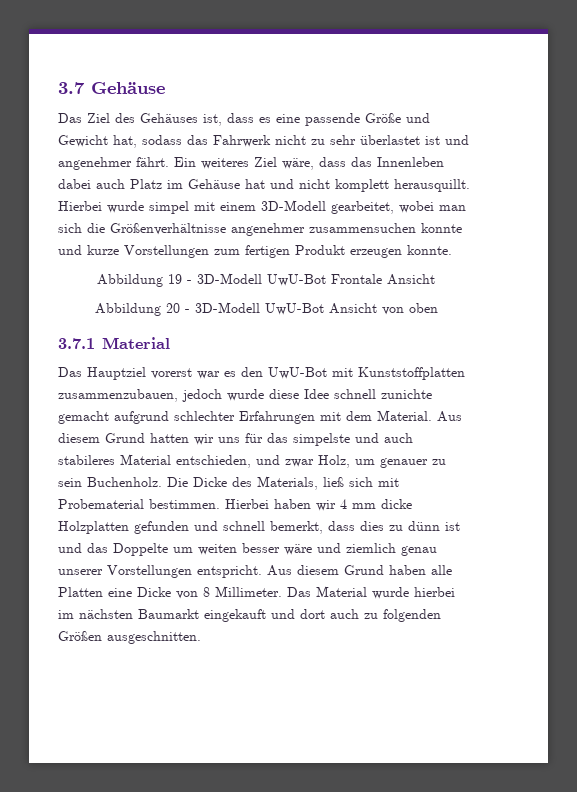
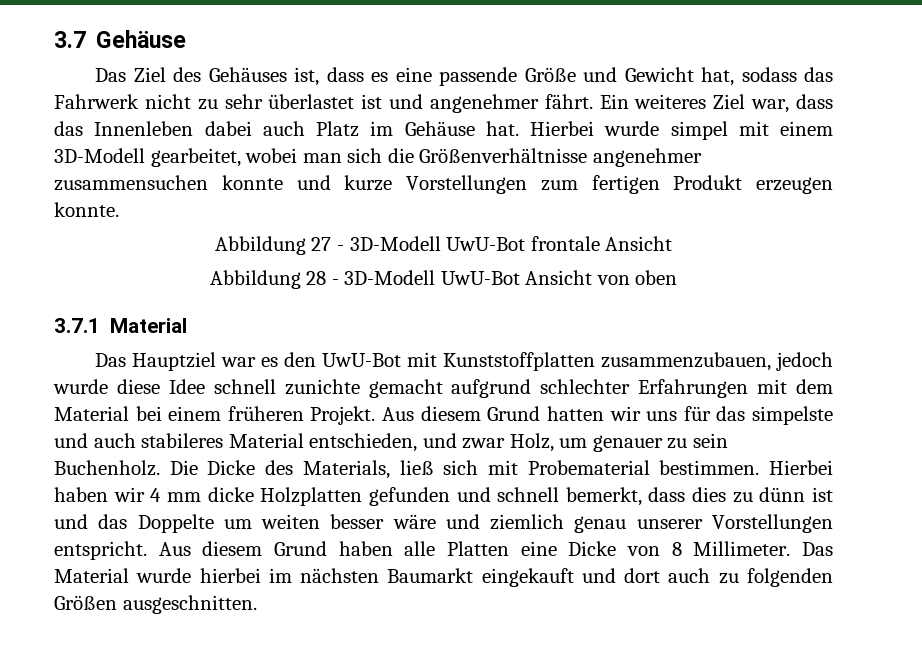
- Ein weiteres Ziel wäre, dass das Innenleben dabei auch Platz im Gehäuse hat und nicht komplett herausquillt.
+ Ein weiteres Ziel war, dass das Innenleben dabei auch Platz im Gehäuse hat.
- Abbildung 19 - 3D-Modell UwU-Bot Frontale Ansicht
+ Abbildung 27 - 3D-Modell UwU-Bot frontale Ansicht
- Abbildung 20 - 3D-Modell UwU-Bot Ansicht von oben
+ Abbildung 28 - 3D-Modell UwU-Bot Ansicht von oben
- Das Hauptziel vorerst war es den UwU-Bot mit Kunststoffplatten zusammenzubauen, jedoch wurde diese Idee schnell zunichte gemacht aufgrund schlechter Erfahrungen mit dem Material.
+ Das Hauptziel war es den UwU-Bot mit Kunststoffplatten zusammenzubauen, jedoch wurde diese Idee schnell zunichte gemacht aufgrund schlechter Erfahrungen mit dem Material bei einem früheren Projekt.

